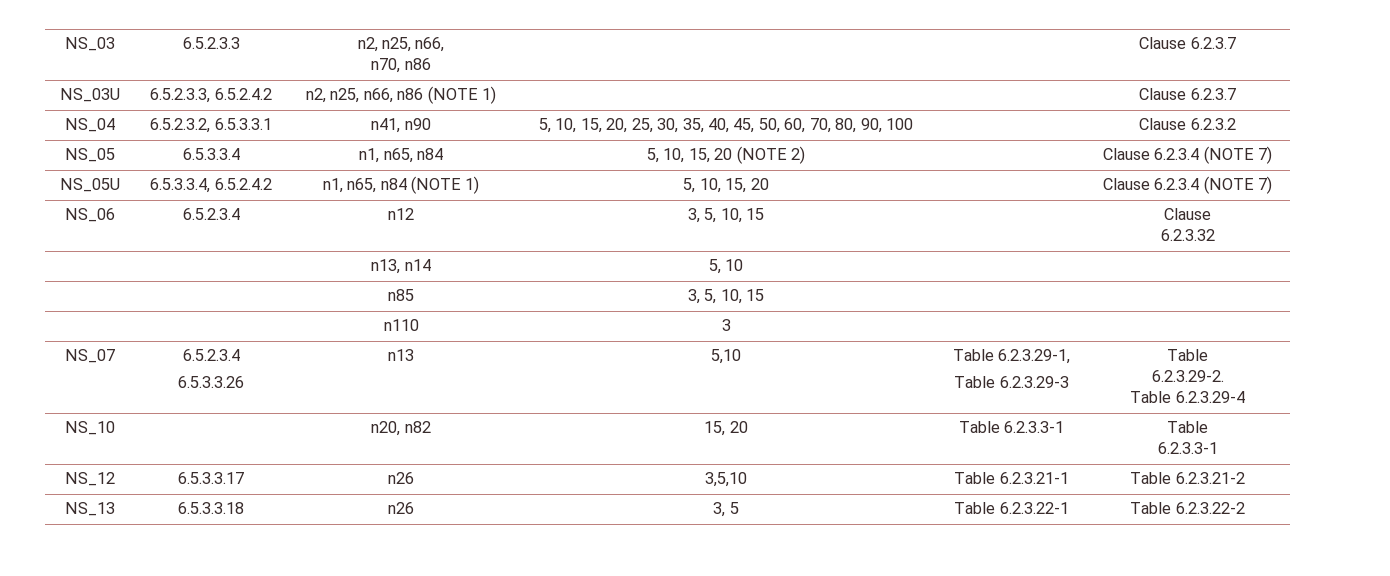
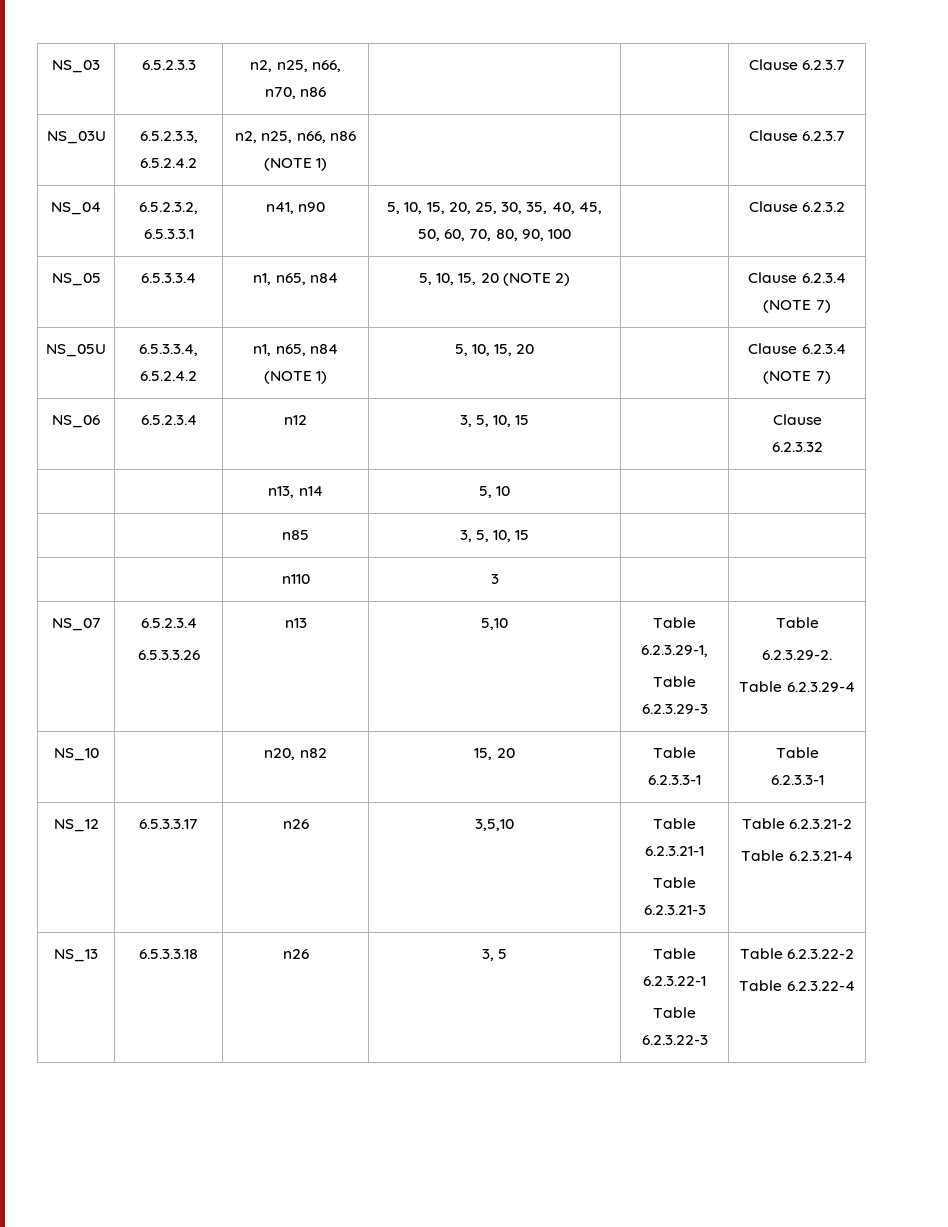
- NS_12 | 6.5.3.3.17 | n26 | 3,5,10 | Table 6.2.3.21-1 | Table 6.2.3.21-2
+ NS_12 | 6.5.3.3.17 | n26 | 3,5,10 | Table 6.2.3.21-1
+ Table 6.2.3.21-3 | Table 6.2.3.21-2
+ Table 6.2.3.21-4
- NS_13 | 6.5.3.3.18 | n26 | 3, 5 | Table 6.2.3.22-1 | Table 6.2.3.22-2
+ NS_13 | 6.5.3.3.18 | n26 | 3, 5 | Table 6.2.3.22-1
+ Table 6.2.3.22-3 | Table 6.2.3.22-2
+ Table 6.2.3.22-4

